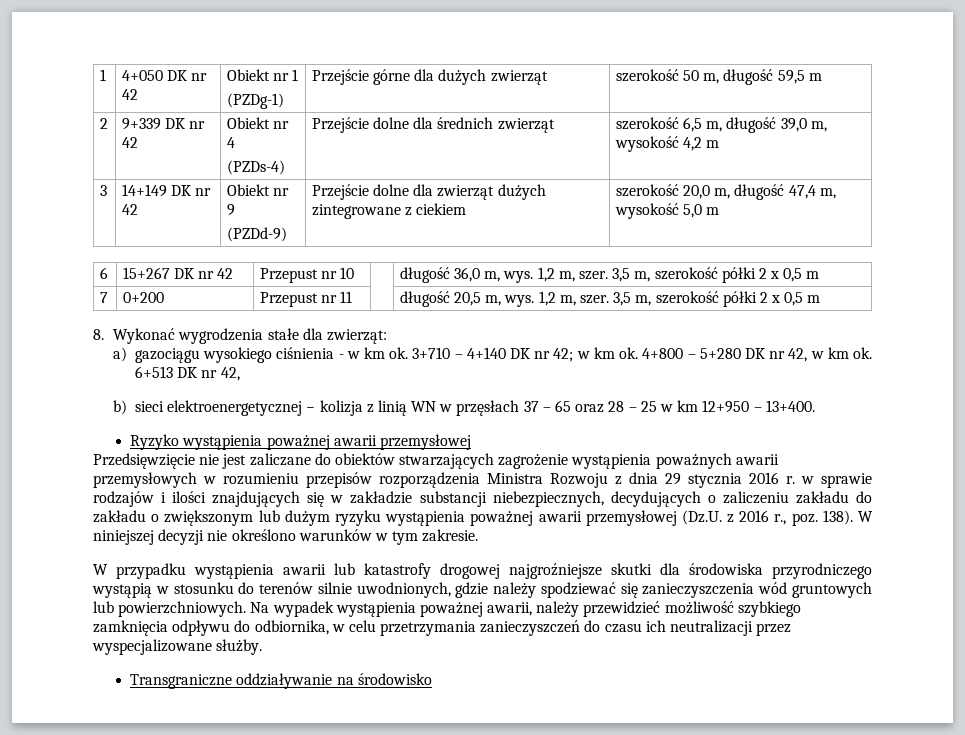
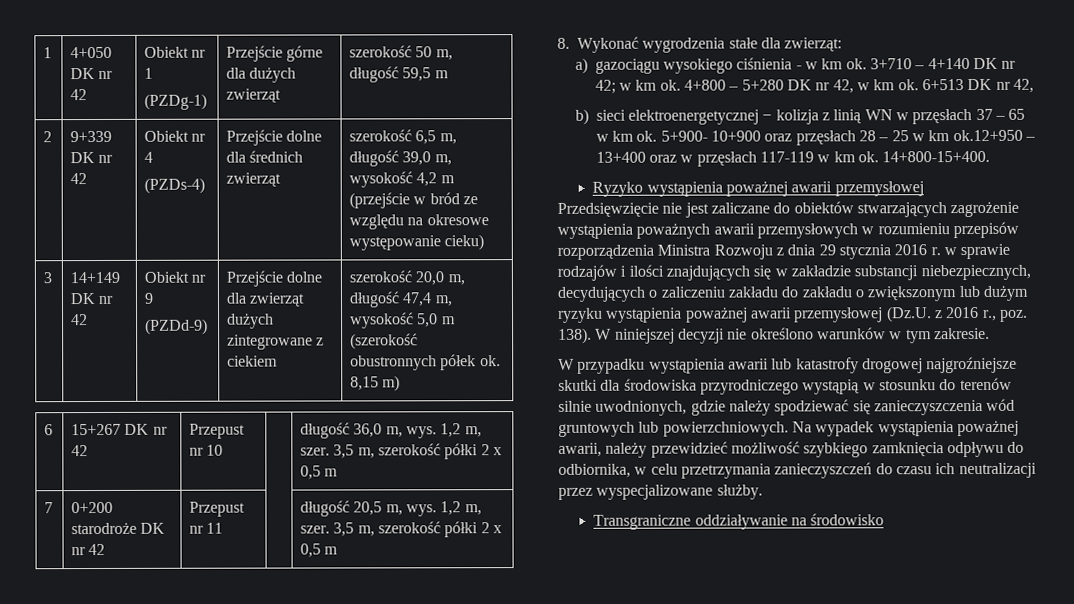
  2 | 9+339 DK nr 42 | Obiekt nr 4
- (PZDs-4) | Przejście dolne dla średnich zwierząt | szerokość 6,5 m, długość 39,0 m, wysokość 4,2 m
+ (PZDs-4) | Przejście dolne dla średnich zwierząt | szerokość 6,5 m, długość 39,0 m, wysokość 4,2 m (przejście w bród ze względu na okresowe występowanie cieku)
  3 | 14+149 DK nr 42 | Obiekt nr 9
- (PZDd-9) | Przejście dolne dla zwierząt dużych zintegrowane z ciekiem | szerokość 20,0 m, długość 47,4 m, wysokość 5,0 m
+ (PZDd-9) | Przejście dolne dla zwierząt dużych zintegrowane z ciekiem | szerokość 20,0 m, długość 47,4 m, wysokość 5,0 m (szerokość obustronnych półek ok. 8,15 m)
- 7 | 0+200 | Przepust nr 11 | | długość 20,5 m, wys. 1,2 m, szer. 3,5 m, szerokość półki 2 x 0,5 m
+ 7 | 0+200 starodroże DK nr 42 | Przepust nr 11 | | długość 20,5 m, wys. 1,2 m, szer. 3,5 m, szerokość półki 2 x 0,5 m
- b) sieci elektroenergetycznej − kolizja z linią WN w przęsłach 37 – 65 oraz 28 – 25 w km 12+950 – 13+400.
+ b) sieci elektroenergetycznej − kolizja z linią WN w przęsłach 37 – 65 w km ok. 5+900- 10+900 oraz przęsłach 28 – 25 w km ok.12+950 – 13+400 oraz w przęsłach 117-119 w km ok. 14+800-15+400.

